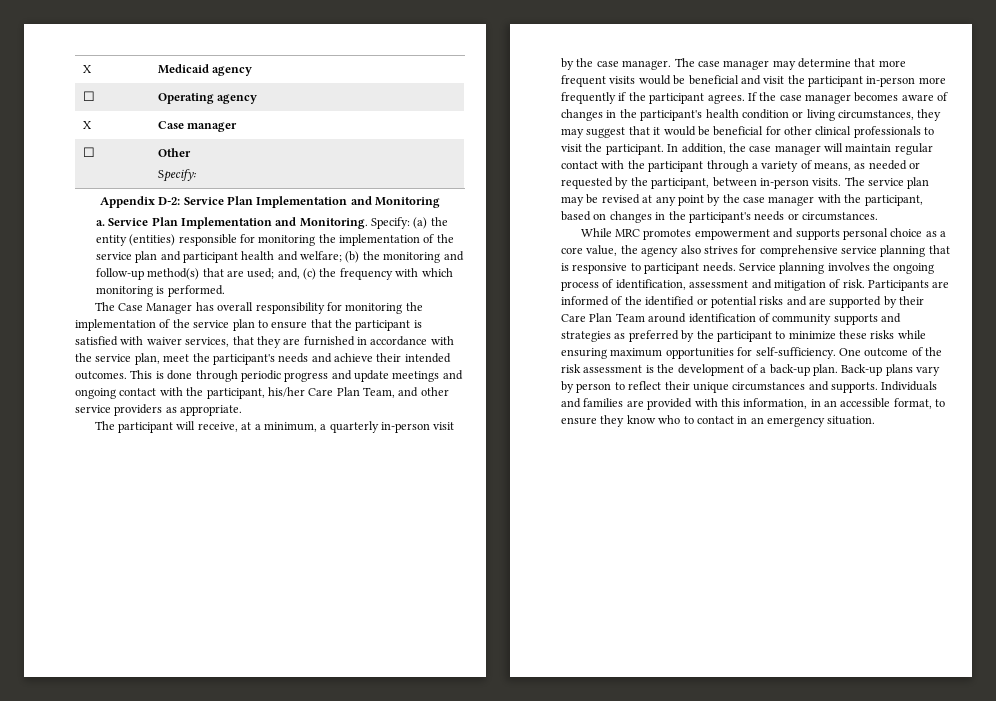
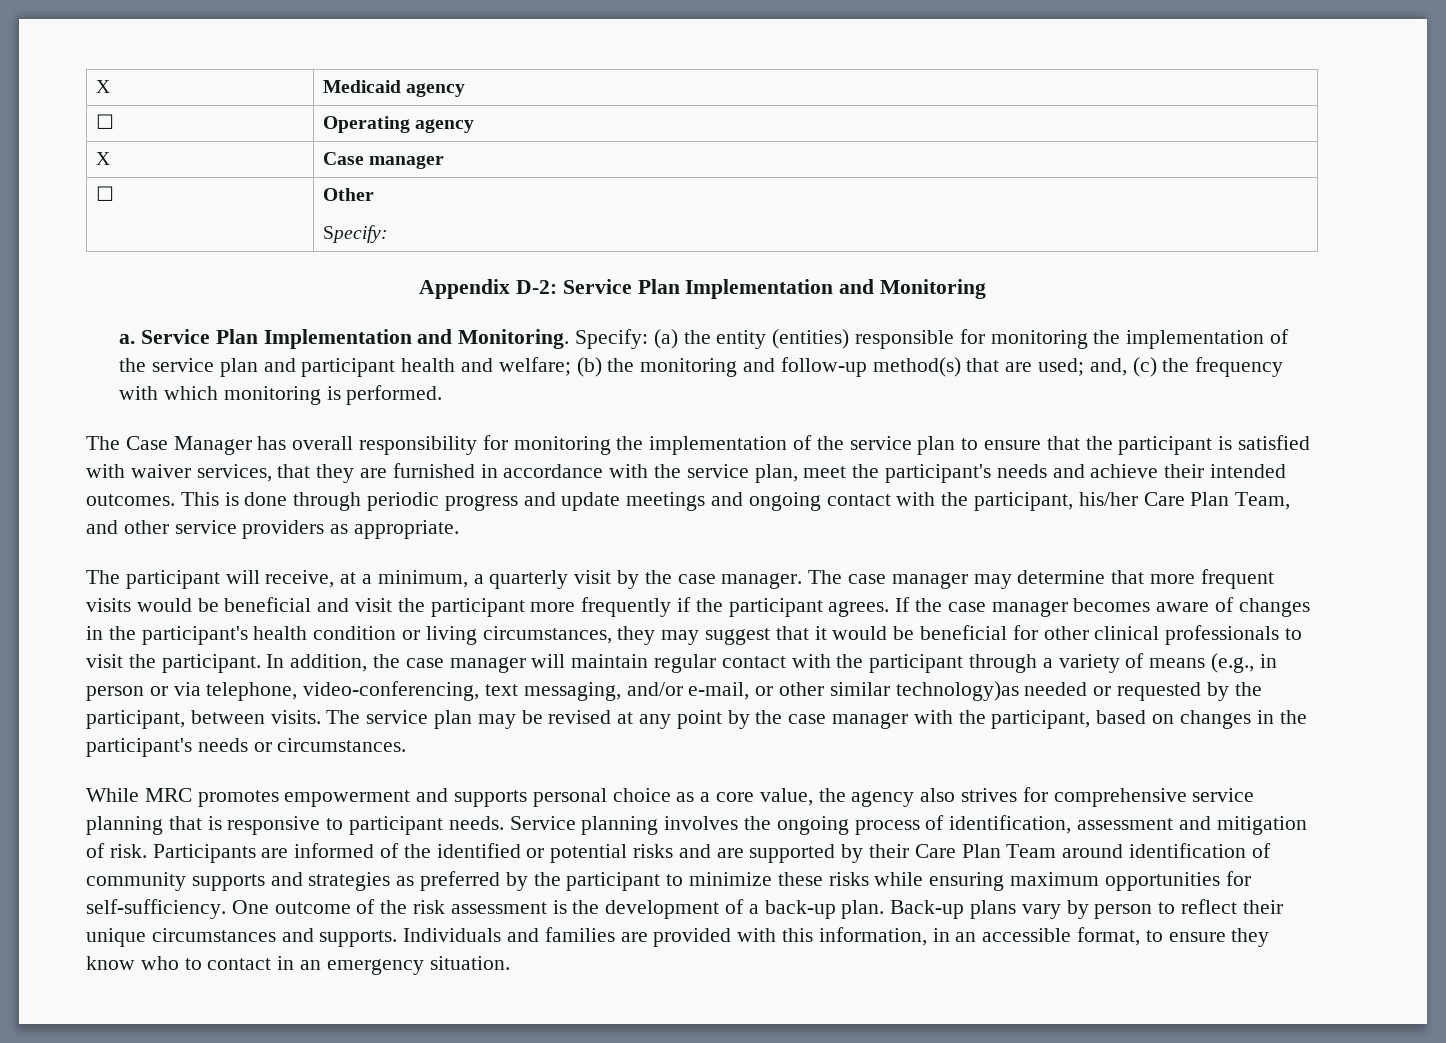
- The participant will receive, at a minimum, a quarterly in-person visit by the case manager.
+ The participant will receive, at a minimum, a quarterly visit by the case manager.
- The case manager may determine that more frequent visits would be beneficial and visit the participant in-person more frequently if the participant agrees.
+ The case manager may determine that more frequent visits would be beneficial and visit the participant more frequently if the participant agrees.
- In addition, the case manager will maintain regular contact with the participant through a variety of means, as needed or requested by the participant, between in-person visits.
+ In addition, the case manager will maintain regular contact with the participant through a variety of means (e.g., in person or via telephone, video-conferencing, text messaging, and/or e-mail, or other similar technology)as needed or requested by the participant, between visits.

